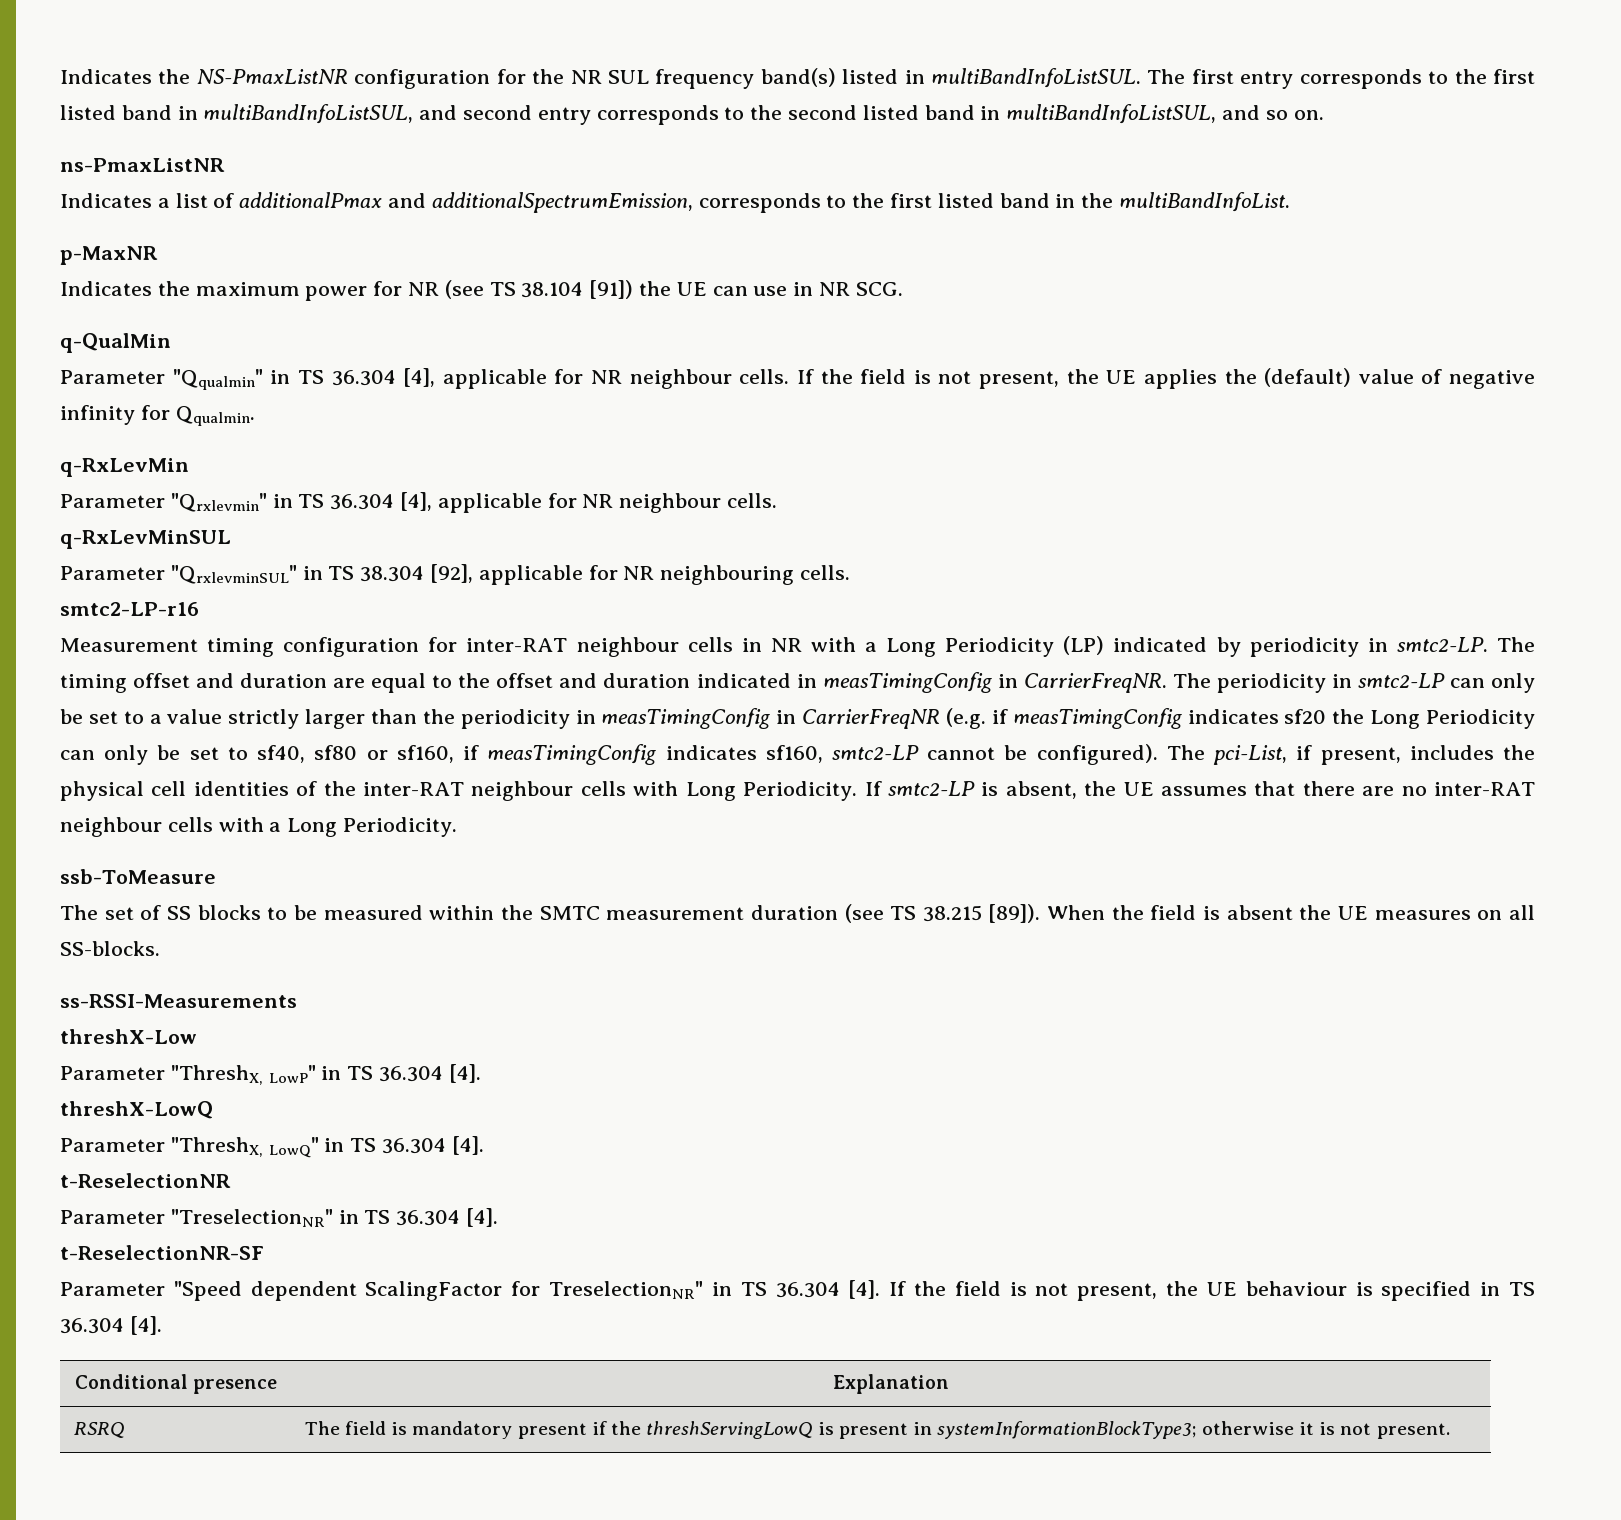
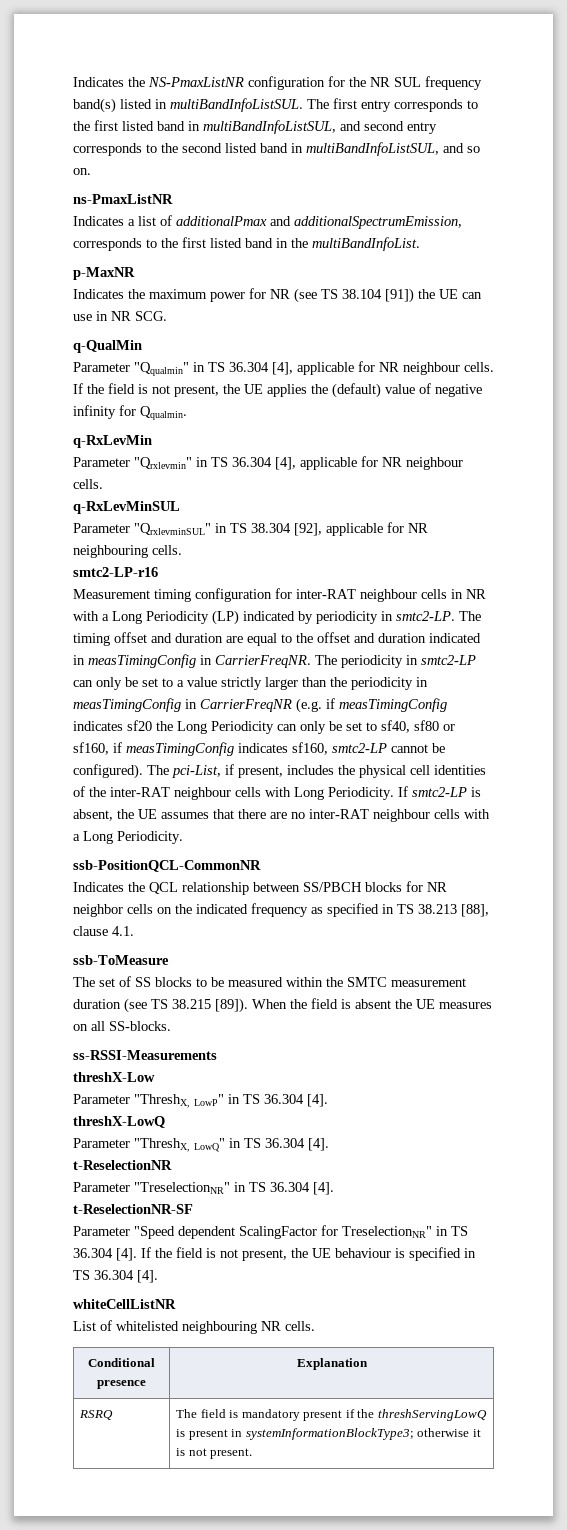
+ ssb-PositionQCL-CommonNR
+ Indicates the QCL relationship between SS/PBCH blocks for NR neighbor cells on the indicated frequency as specified in TS 38.213 [88], clause 4.1.
+ whiteCellListNR
+ List of whitelisted neighbouring NR cells.

